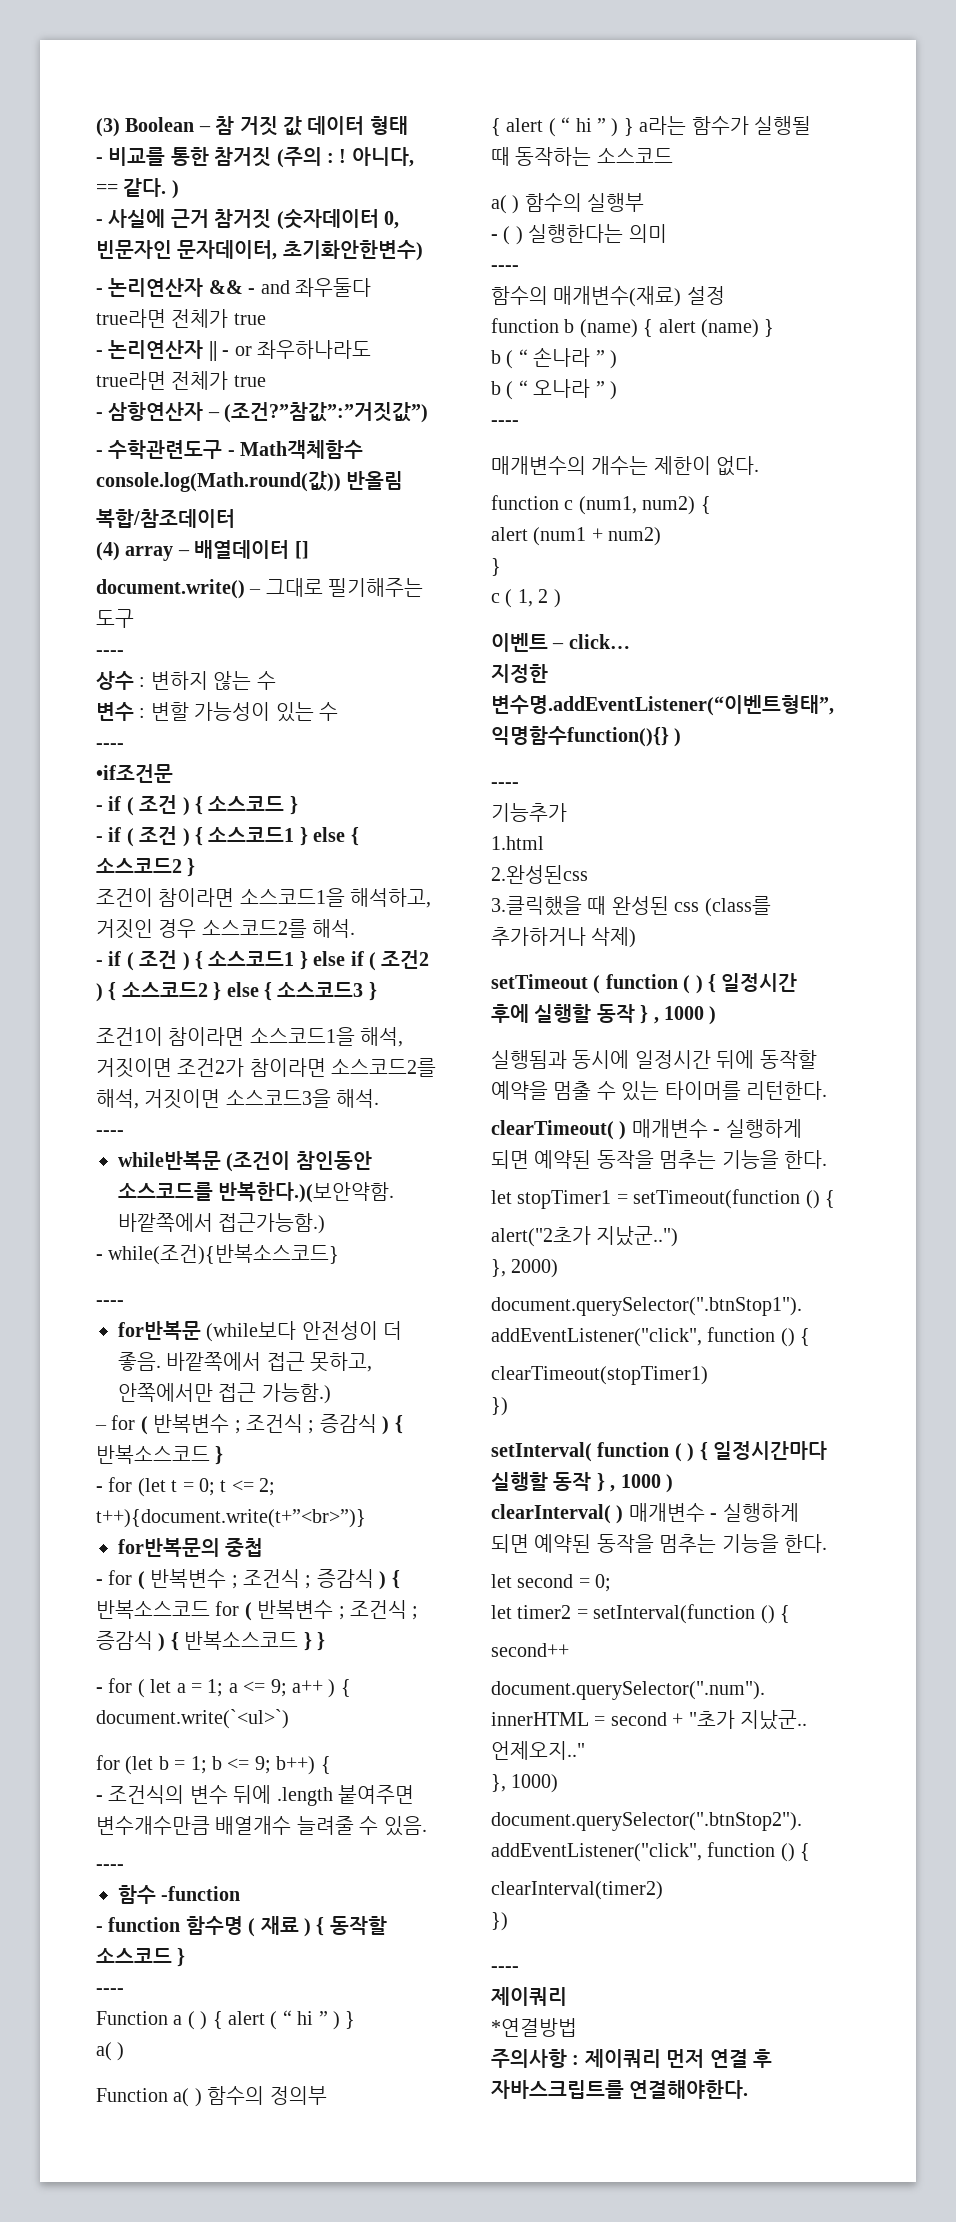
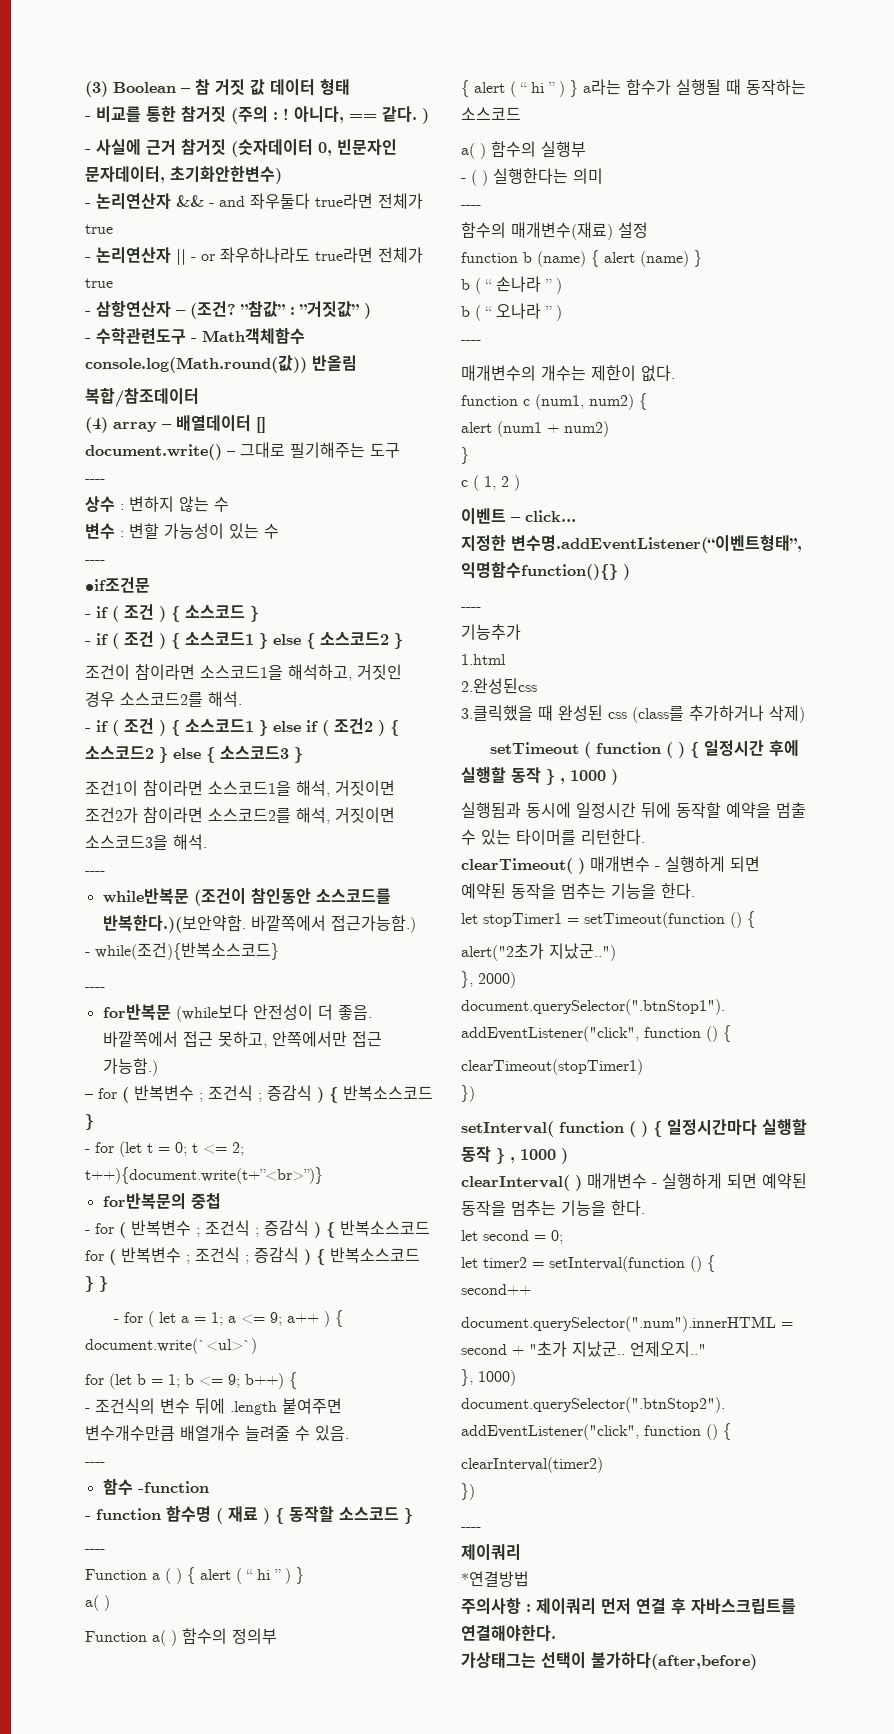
- - 삼항연산자 – (조건?”참값”:”거짓값”)
+ - 삼항연산자 – (조건? ”참값” : ”거짓값” )
+ 가상태그는 선택이 불가하다(after,before)

